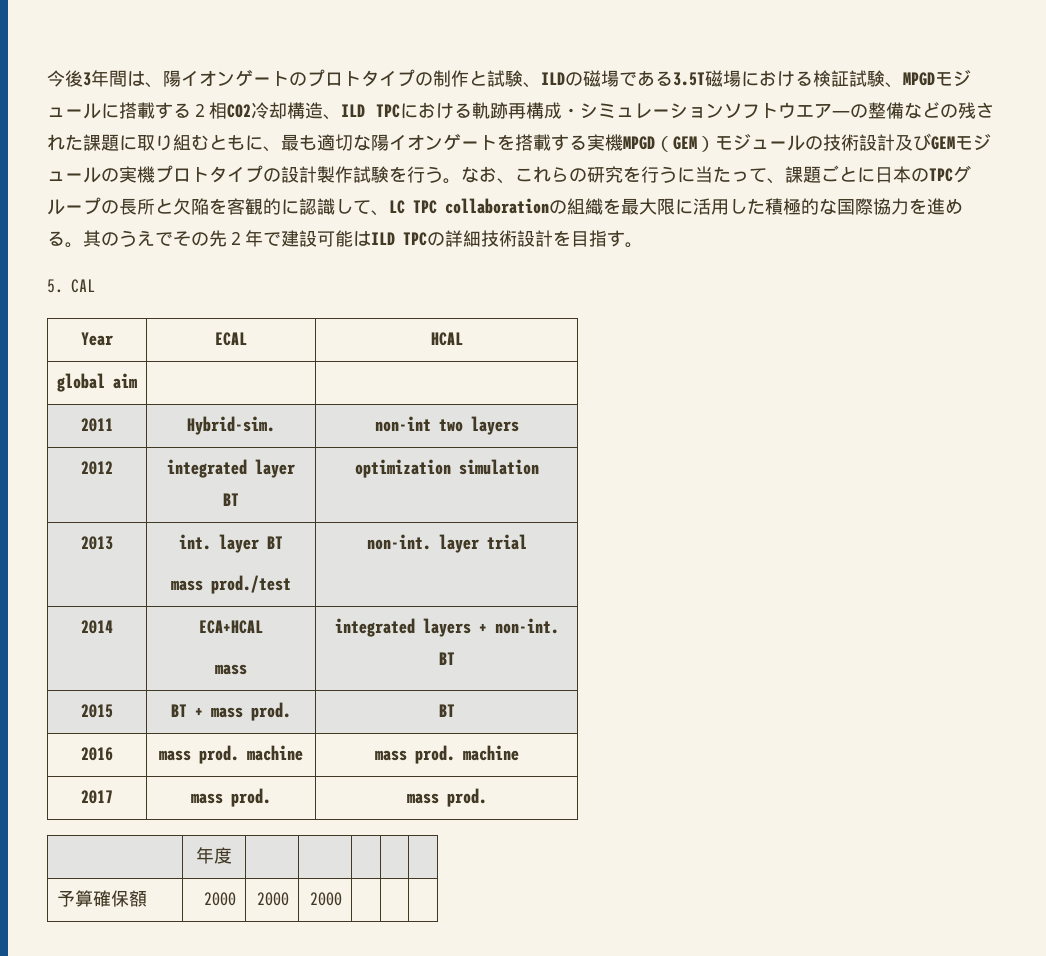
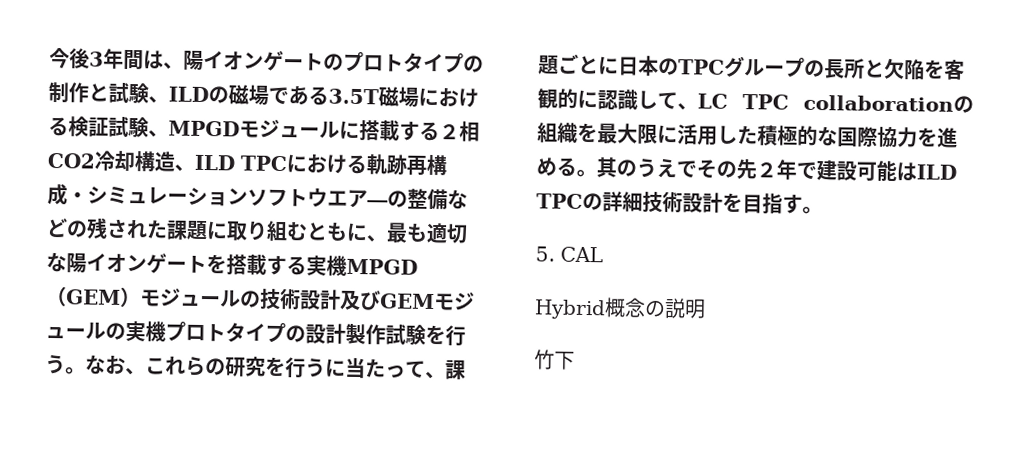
- Year | ECAL | HCAL
- global aim | |
- 2011 | Hybrid-sim. | non-int two layers
- 2012 | integrated layer BT | optimization simulation
- 2013 | int. layer BT
- mass prod./test | non-int. layer trial
- 2014 | ECA+HCAL
- mass | integrated layers + non-int. BT
- 2015 | BT + mass prod. | BT
- 2016 | mass prod. machine | mass prod. machine
- 2017 | mass prod. | mass prod.
- | 年度 | | | | |
- 予算確保額 | 2000 | 2000 | 2000 | | |
+ Hybrid概念の説明
+ 竹下

